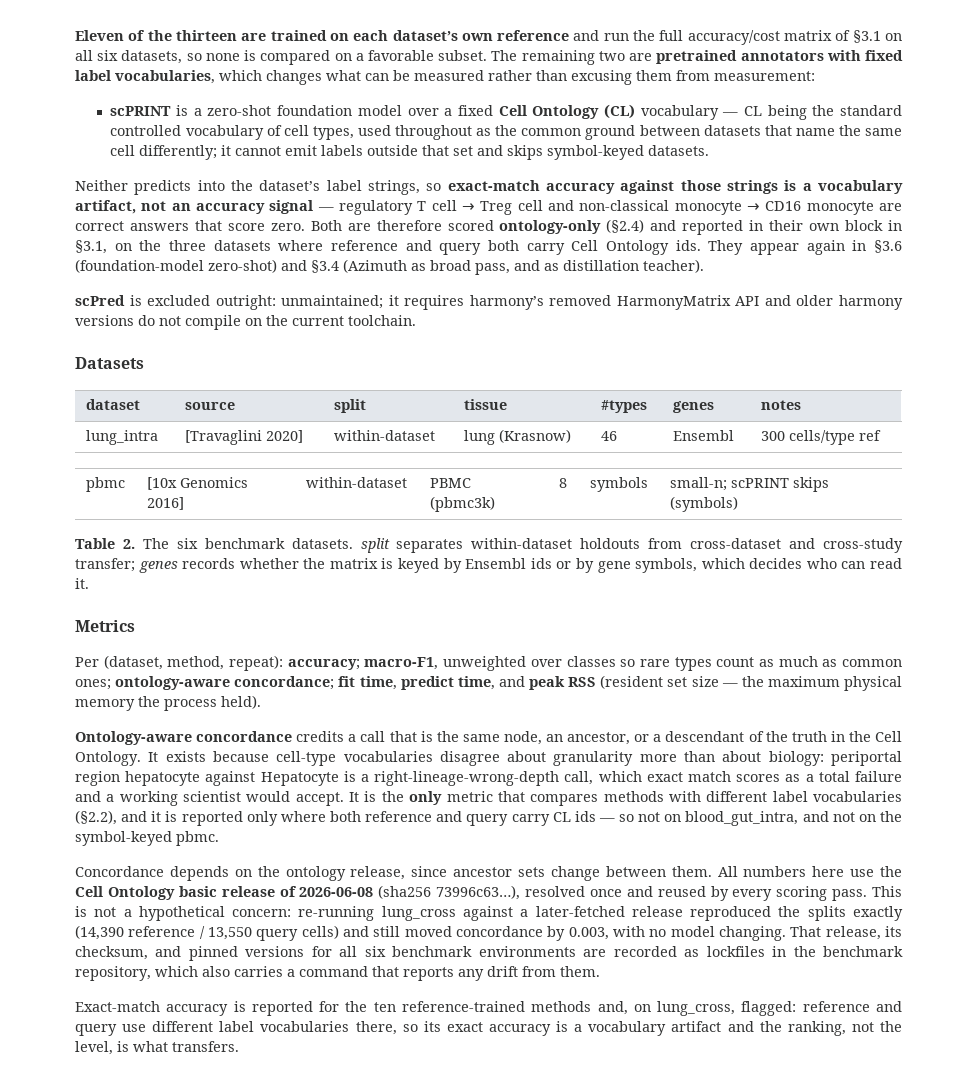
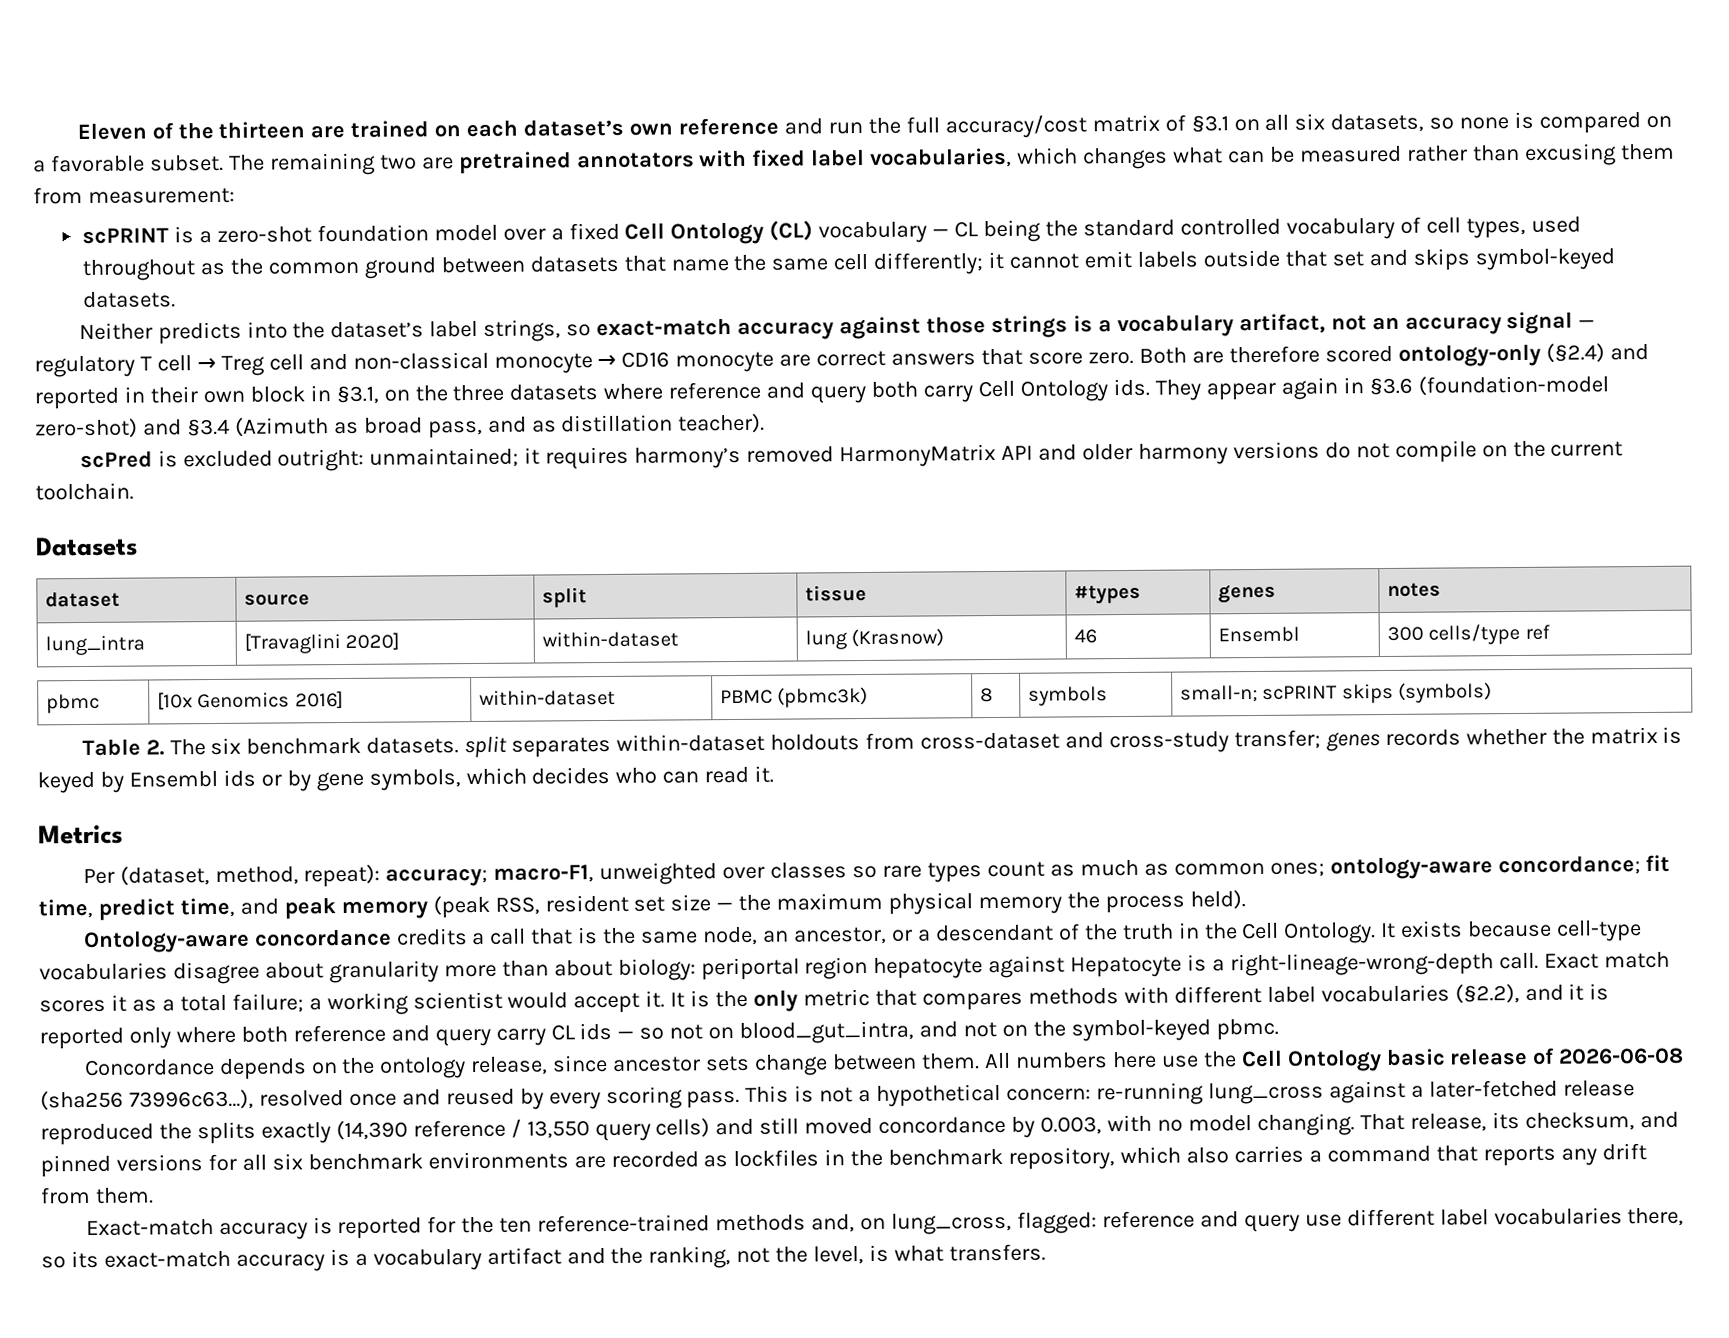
- Per (dataset, method, repeat): accuracy; macro-F1, unweighted over classes so rare types count as much as common ones; ontology-aware concordance; fit time, predict time, and peak RSS (resident set size — the maximum physical memory the process held).
+ Per (dataset, method, repeat): accuracy; macro-F1, unweighted over classes so rare types count as much as common ones; ontology-aware concordance; fit time, predict time, and peak memory (peak RSS, resident set size — the maximum physical memory the process held).
- It exists because cell-type vocabularies disagree about granularity more than about biology: periportal region hepatocyte against Hepatocyte is a right-lineage-wrong-depth call, which exact match scores as a total failure and a working scientist would accept.
+ It exists because cell-type vocabularies disagree about granularity more than about biology: periportal region hepatocyte against Hepatocyte is a right-lineage-wrong-depth call. Exact match scores it as a total failure; a working scientist would accept it.
- Exact-match accuracy is reported for the ten reference-trained methods and, on lung_cross, flagged: reference and query use different label vocabularies there, so its exact accuracy is a vocabulary artifact and the ranking, not the level, is what transfers.
+ Exact-match accuracy is reported for the ten reference-trained methods and, on lung_cross, flagged: reference and query use different label vocabularies there, so its exact-match accuracy is a vocabulary artifact and the ranking, not the level, is what transfers.

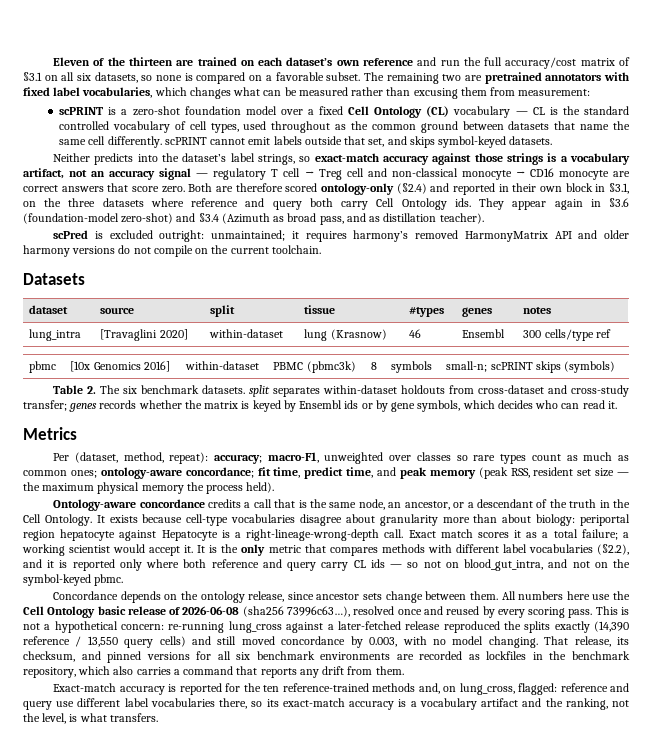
- scPRINT is a zero-shot foundation model over a fixed Cell Ontology (CL) vocabulary — CL being the standard controlled vocabulary of cell types, used throughout as the common ground between datasets that name the same cell differently; it cannot emit labels outside that set and skips symbol-keyed datasets.
+ scPRINT is a zero-shot foundation model over a fixed Cell Ontology (CL) vocabulary — CL is the standard controlled vocabulary of cell types, used throughout as the common ground between datasets that name the same cell differently. scPRINT cannot emit labels outside that set, and skips symbol-keyed datasets.

